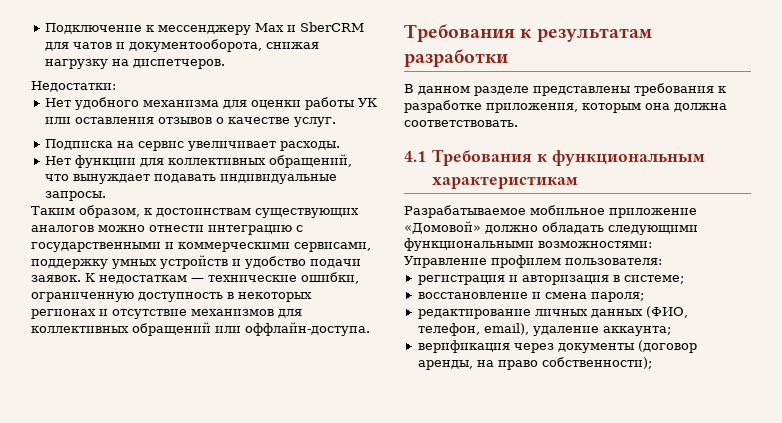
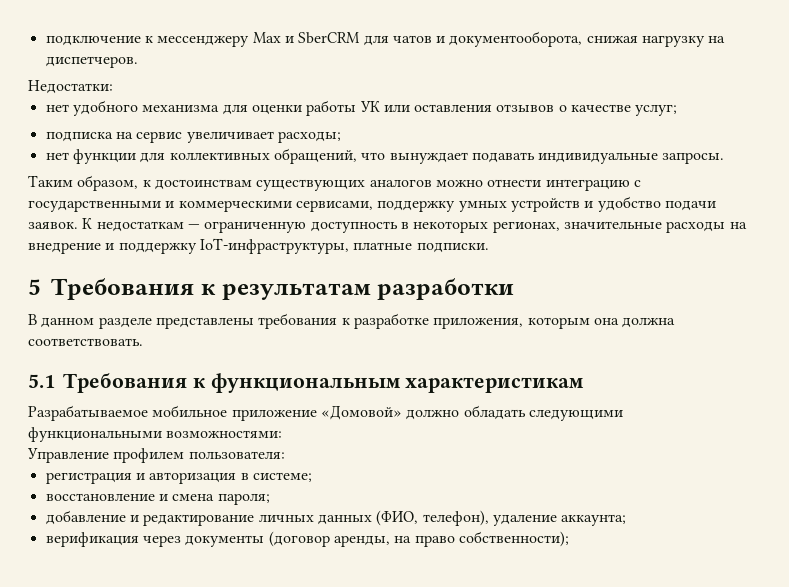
- Подключение к мессенджеру Max и SberCRM для чатов и документооборота, снижая нагрузку на диспетчеров.
+ подключение к мессенджеру Max и SberCRM для чатов и документооборота, снижая нагрузку на диспетчеров.
- Нет удобного механизма для оценки работы УК или оставления отзывов о качестве услуг.
- Подписка на сервис увеличивает расходы.
- Нет функции для коллективных обращений, что вынуждает подавать индивидуальные запросы.
+ нет удобного механизма для оценки работы УК или оставления отзывов о качестве услуг;
+ подписка на сервис увеличивает расходы;
+ нет функции для коллективных обращений, что вынуждает подавать индивидуальные запросы.
- К недостаткам — технические ошибки, ограниченную доступность в некоторых регионах и отсутствие механизмов для коллективных обращений или оффлайн-доступа.
- Требования к результатам разработки
+ К недостаткам — ограниченную доступность в некоторых регионах, значительные расходы на внедрение и поддержку IoT-инфраструктуры, платные подписки.
+ 5 Требования к результатам разработки
- 4.1 Требования к функциональным характеристикам
+ 5.1 Требования к функциональным характеристикам
- редактирование личных данных (ФИО, телефон, email), удаление аккаунта;
+ добавление и редактирование личных данных (ФИО, телефон), удаление аккаунта;

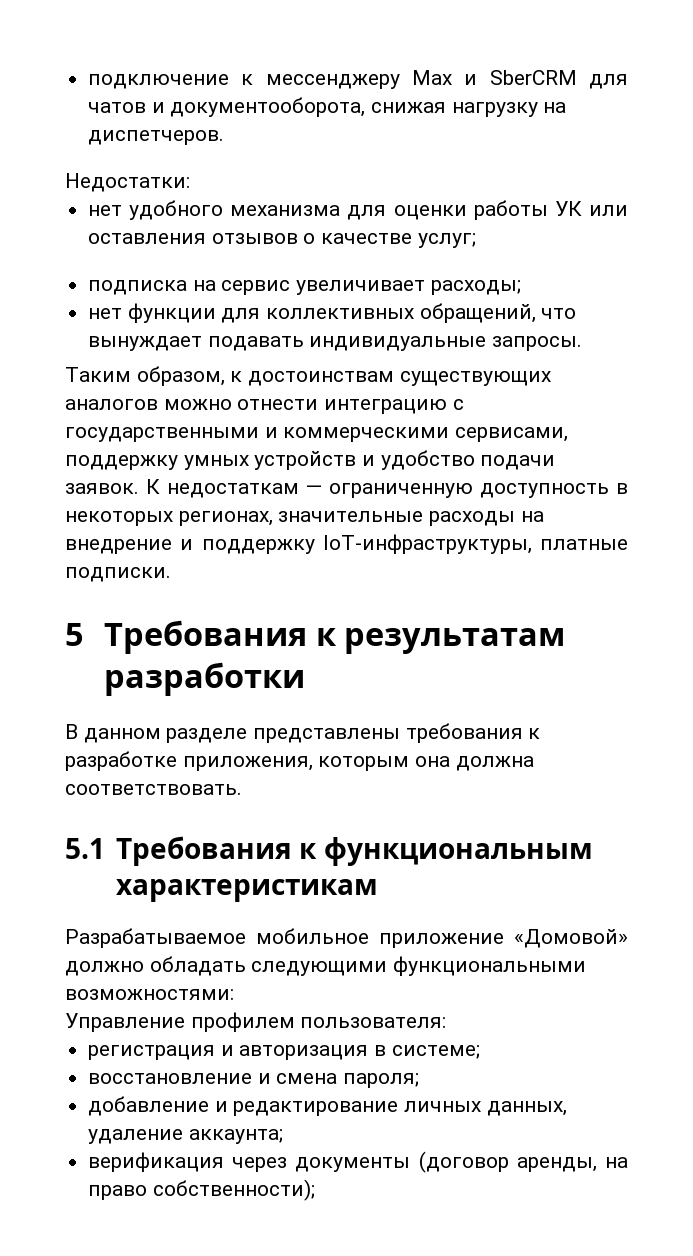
- добавление и редактирование личных данных (ФИО, телефон), удаление аккаунта;
+ добавление и редактирование личных данных, удаление аккаунта;

